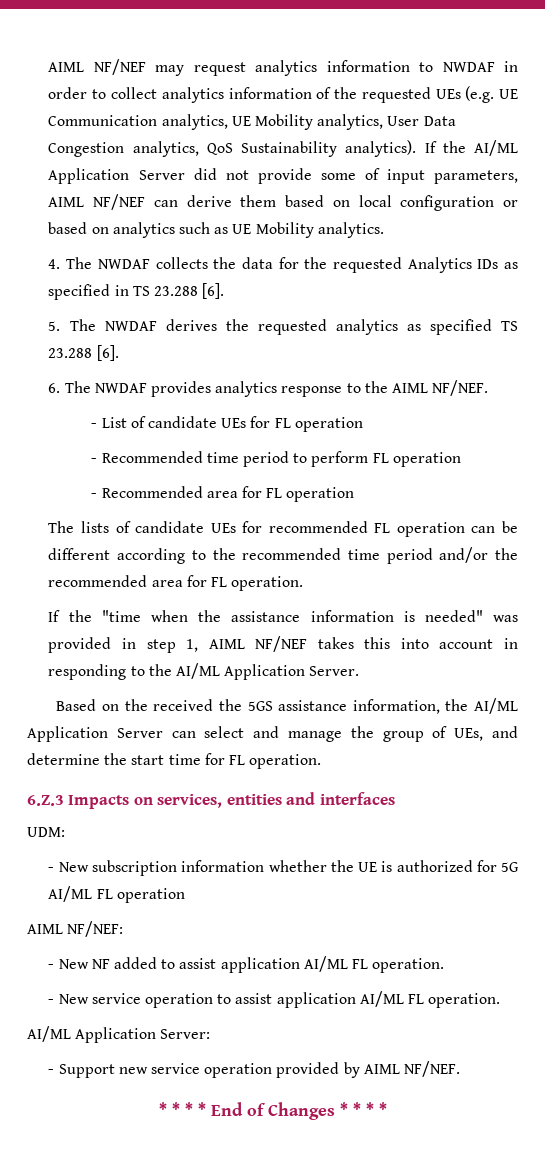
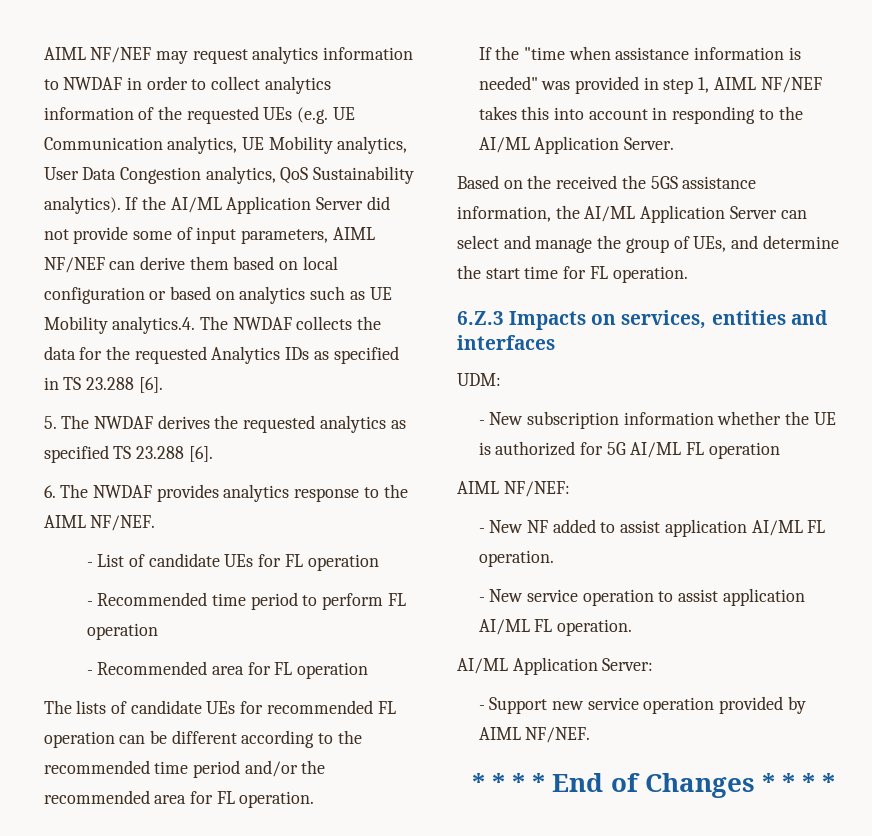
- If the AI/ML Application Server did not provide some of input parameters, AIML NF/NEF can derive them based on local configuration or based on analytics such as UE Mobility analytics.
- 4. The NWDAF collects the data for the requested Analytics IDs as specified in TS 23.288 [6].
+ If the AI/ML Application Server did not provide some of input parameters, AIML NF/NEF can derive them based on local configuration or based on analytics such as UE Mobility analytics.4. The NWDAF collects the data for the requested Analytics IDs as specified in TS 23.288 [6].
- If the "time when the assistance information is needed" was provided in step 1, AIML NF/NEF takes this into account in responding to the AI/ML Application Server.
+ If the "time when assistance information is needed" was provided in step 1, AIML NF/NEF takes this into account in responding to the AI/ML Application Server.

